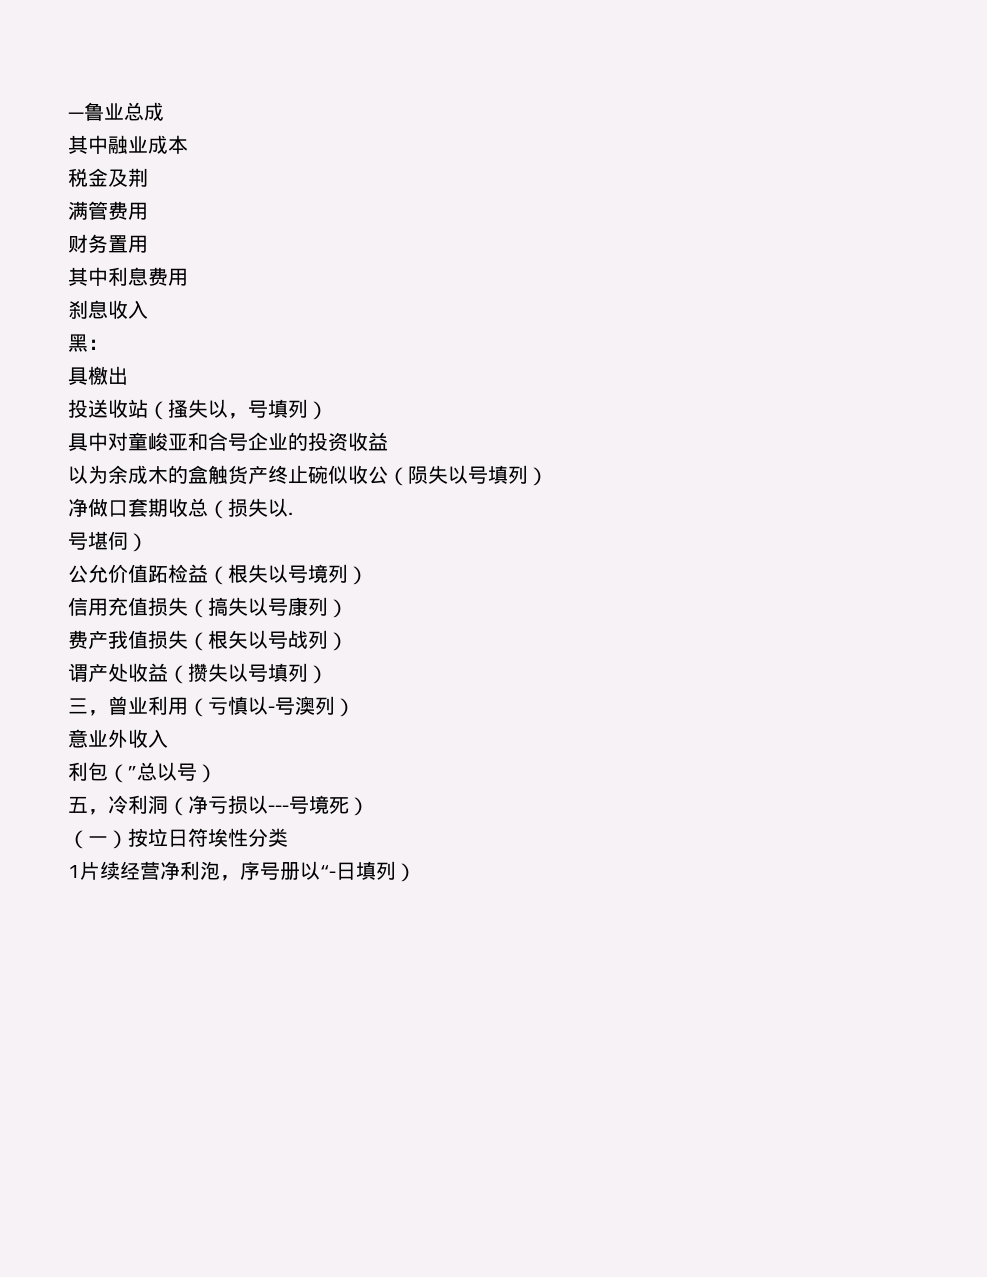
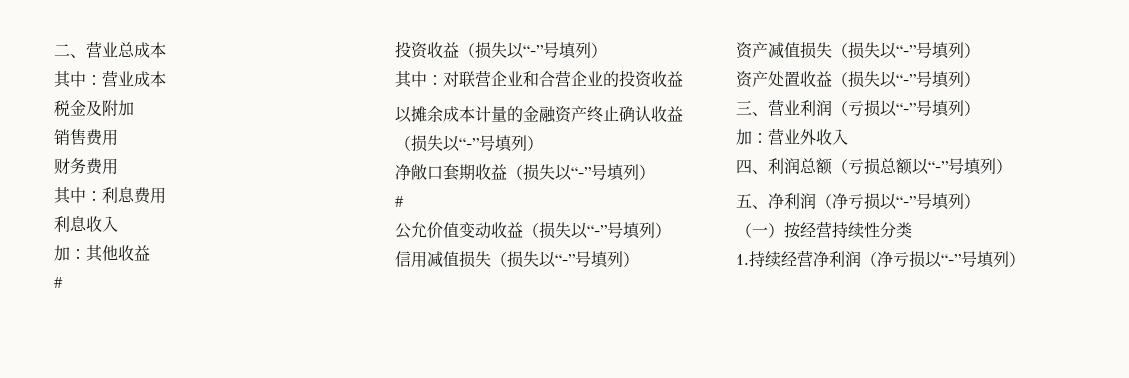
- —鲁业总成
- 其中融业成本
+ 二、营业总成本
+ 其中：营业成本
- 税金及荆
- 满管费用
+ 税金及附加
+ 销售费用
- 财务置用
+ 财务费用
- 其中利息费用
+ 其中：利息费用
- 刹息收入
+ 利息收入
- 黑：
- 具檄出
- 投送收站（搔失以，号填列）
- 具中对童峻亚和合号企业的投资收益
- 以为余成木的盒触货产终止碗似收公（陨失以号填列）
+ 加：其他收益
+ #
+ 投资收益（损失以“-”号填列）
+ 其中：对联营企业和合营企业的投资收益
+ 以摊余成本计量的金融资产终止确认收益（损失以“-”号填列）
- 净做口套期收总（损失以.
- 号堪伺）
- 公允价值跖检益（根失以号境列）
+ 净敞口套期收益（损失以“-”号填列）
+ #
+ 公允价值变动收益（损失以“-”号填列）
- 信用充值损失（搞失以号康列）
- 费产我值损失（根矢以号战列）
- 谓产处收益（攒失以号填列）
- 三，曾业利用（亏慎以-号澳列）
- 意业外收入
+ 信用减值损失（损失以“-”号填列）
+ 资产减值损失（损失以“-”号填列）
+ 资产处置收益（损失以“-”号填列）
+ 三、营业利润（亏损以“-”号填列）
+ 加：营业外收入
- 利包（”总以号）
+ 四、利润总额（亏损总额以“-”号填列）
- 五，冷利洞（净亏损以---号境死）
+ 五、净利润（净亏损以“-”号填列）
- （一）按垃日符埃性分类
+ （一）按经营持续性分类
- 1片续经营净利泡，序号册以“-日填列）
+ 1.持续经营净利润（净亏损以“-”号填列）

